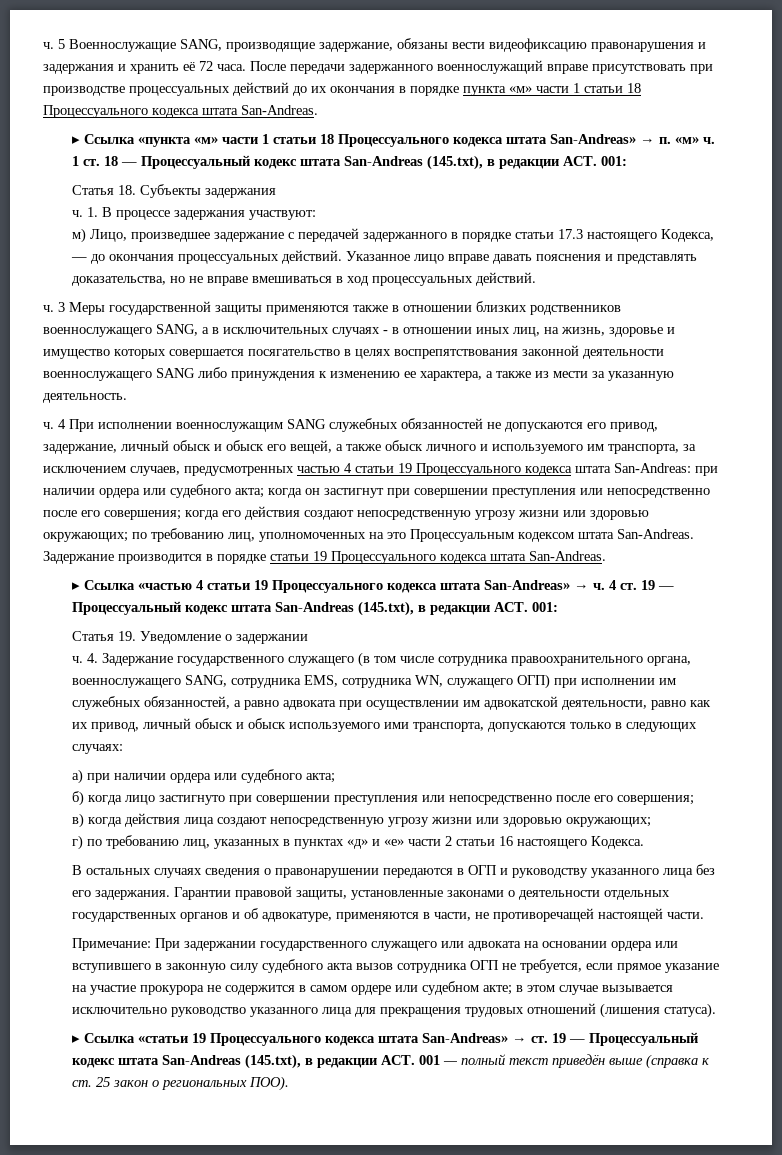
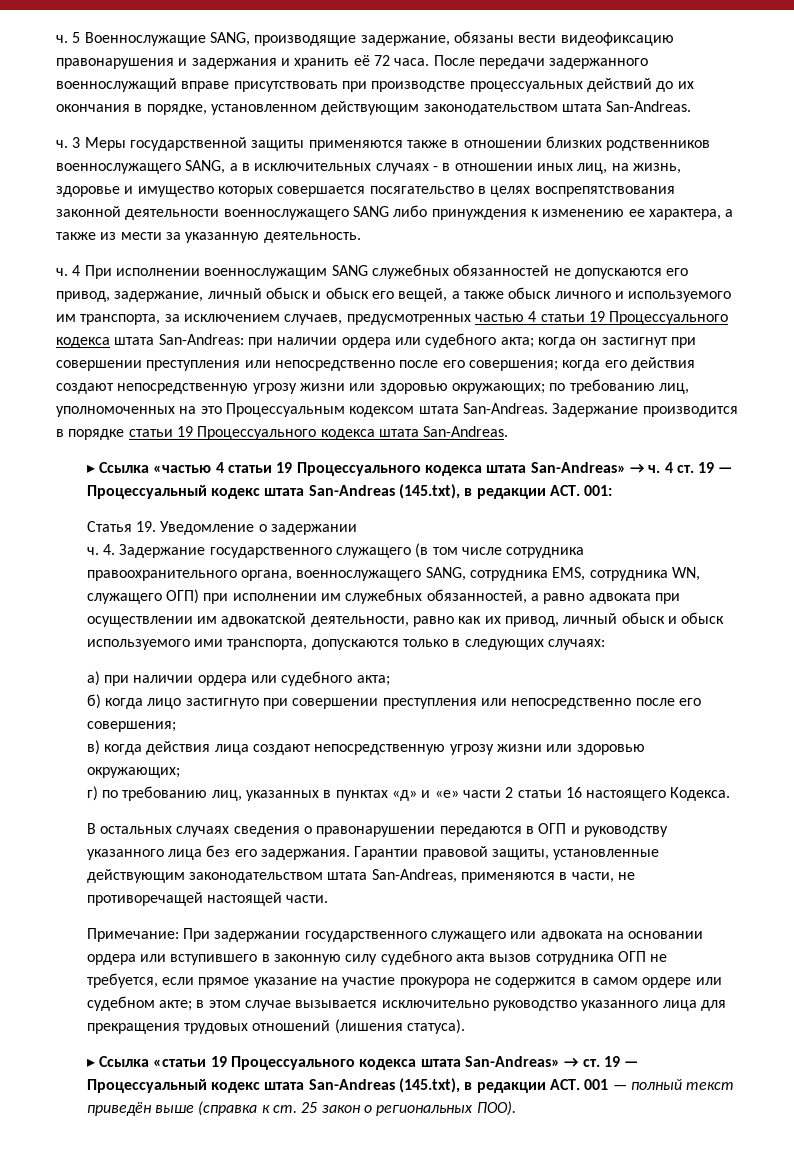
- После передачи задержанного военнослужащий вправе присутствовать при производстве процессуальных действий до их окончания в порядке пункта «м» части 1 статьи 18 Процессуального кодекса штата San-Andreas.
- ▸ Ссылка «пункта «м» части 1 статьи 18 Процессуального кодекса штата San-Andreas» → п. «м» ч. 1 ст. 18 — Процессуальный кодекс штата San-Andreas (145.txt), в редакции ACT. 001:
- Статья 18. Субъекты задержания
- ч. 1. В процессе задержания участвуют:
- м) Лицо, произведшее задержание с передачей задержанного в порядке статьи 17.3 настоящего Кодекса, — до окончания процессуальных действий. Указанное лицо вправе давать пояснения и представлять доказательства, но не вправе вмешиваться в ход процессуальных действий.
+ После передачи задержанного военнослужащий вправе присутствовать при производстве процессуальных действий до их окончания в порядке, установленном действующим законодательством штата San-Andreas.
- Гарантии правовой защиты, установленные законами о деятельности отдельных государственных органов и об адвокатуре, применяются в части, не противоречащей настоящей части.
+ Гарантии правовой защиты, установленные действующим законодательством штата San-Andreas, применяются в части, не противоречащей настоящей части.

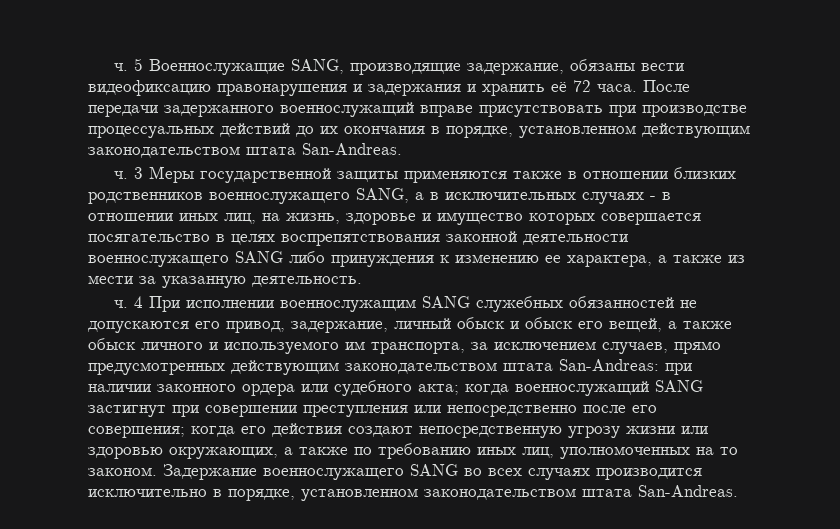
- ч. 4 При исполнении военнослужащим SANG служебных обязанностей не допускаются его привод, задержание, личный обыск и обыск его вещей, а также обыск личного и используемого им транспорта, за исключением случаев, предусмотренных частью 4 статьи 19 Процессуального кодекса штата San-Andreas: при наличии ордера или судебного акта; когда он застигнут при совершении преступления или непосредственно после его совершения; когда его действия создают непосредственную угрозу жизни или здоровью окружающих; по требованию лиц, уполномоченных на это Процессуальным кодексом штата San-Andreas. Задержание производится в порядке статьи 19 Процессуального кодекса штата San-Andreas.
- ▸ Ссылка «частью 4 статьи 19 Процессуального кодекса штата San-Andreas» → ч. 4 ст. 19 — Процессуальный кодекс штата San-Andreas (145.txt), в редакции ACT. 001:
- Статья 19. Уведомление о задержании
- ч. 4. Задержание государственного служащего (в том числе сотрудника правоохранительного органа, военнослужащего SANG, сотрудника EMS, сотрудника WN, служащего ОГП) при исполнении им служебных обязанностей, а равно адвоката при осуществлении им адвокатской деятельности, равно как их привод, личный обыск и обыск используемого ими транспорта, допускаются только в следующих случаях:
- а) при наличии ордера или судебного акта;
- б) когда лицо застигнуто при совершении преступления или непосредственно после его совершения;
- в) когда действия лица создают непосредственную угрозу жизни или здоровью окружающих;
- г) по требованию лиц, указанных в пунктах «д» и «е» части 2 статьи 16 настоящего Кодекса.
- В остальных случаях сведения о правонарушении передаются в ОГП и руководству указанного лица без его задержания. Гарантии правовой защиты, установленные действующим законодательством штата San-Andreas, применяются в части, не противоречащей настоящей части.
- Примечание: При задержании государственного служащего или адвоката на основании ордера или вступившего в законную силу судебного акта вызов сотрудника ОГП не требуется, если прямое указание на участие прокурора не содержится в самом ордере или судебном акте; в этом случае вызывается исключительно руководство указанного лица для прекращения трудовых отношений (лишения статуса).
- ▸ Ссылка «статьи 19 Процессуального кодекса штата San-Andreas» → ст. 19 — Процессуальный кодекс штата San-Andreas (145.txt), в редакции ACT. 001 — полный текст приведён выше (справка к ст. 25 закон о региональных ПОО).
+ ч. 4 При исполнении военнослужащим SANG служебных обязанностей не допускаются его привод, задержание, личный обыск и обыск его вещей, а также обыск личного и используемого им транспорта, за исключением случаев, прямо предусмотренных действующим законодательством штата San-Andreas: при наличии законного ордера или судебного акта; когда военнослужащий SANG застигнут при совершении преступления или непосредственно после его совершения; когда его действия создают непосредственную угрозу жизни или здоровью окружающих, а также по требованию иных лиц, уполномоченных на то законом. Задержание военнослужащего SANG во всех случаях производится исключительно в порядке, установленном законодательством штата San-Andreas.

